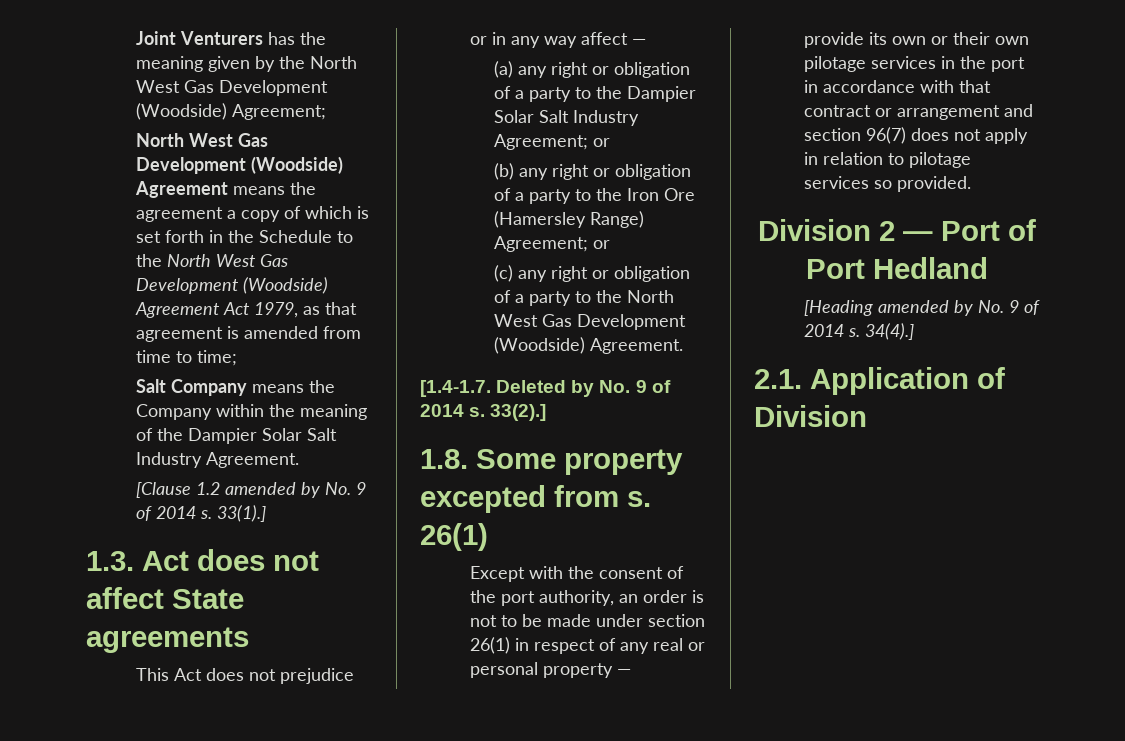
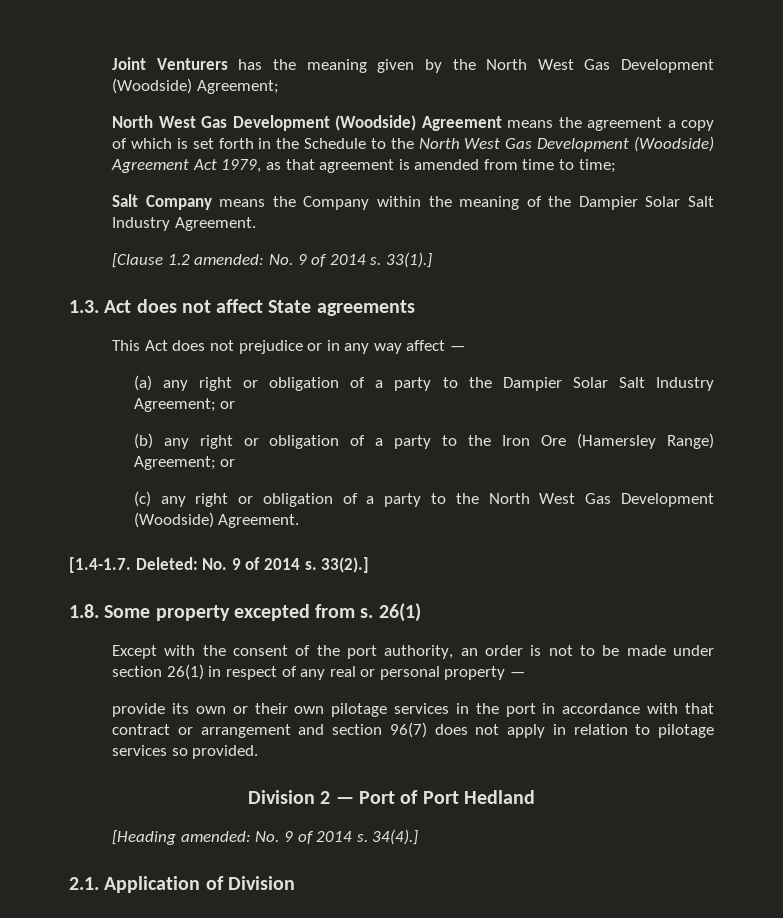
- [Clause 1.2 amended by No. 9 of 2014 s.
+ [Clause 1.2 amended: No. 9 of 2014 s.
- [1.4-1.7. Deleted by No. 9 of 2014 s.
+ [1.4-1.7. Deleted: No. 9 of 2014 s.
- [Heading amended by No. 9 of 2014 s.
+ [Heading amended: No. 9 of 2014 s.

